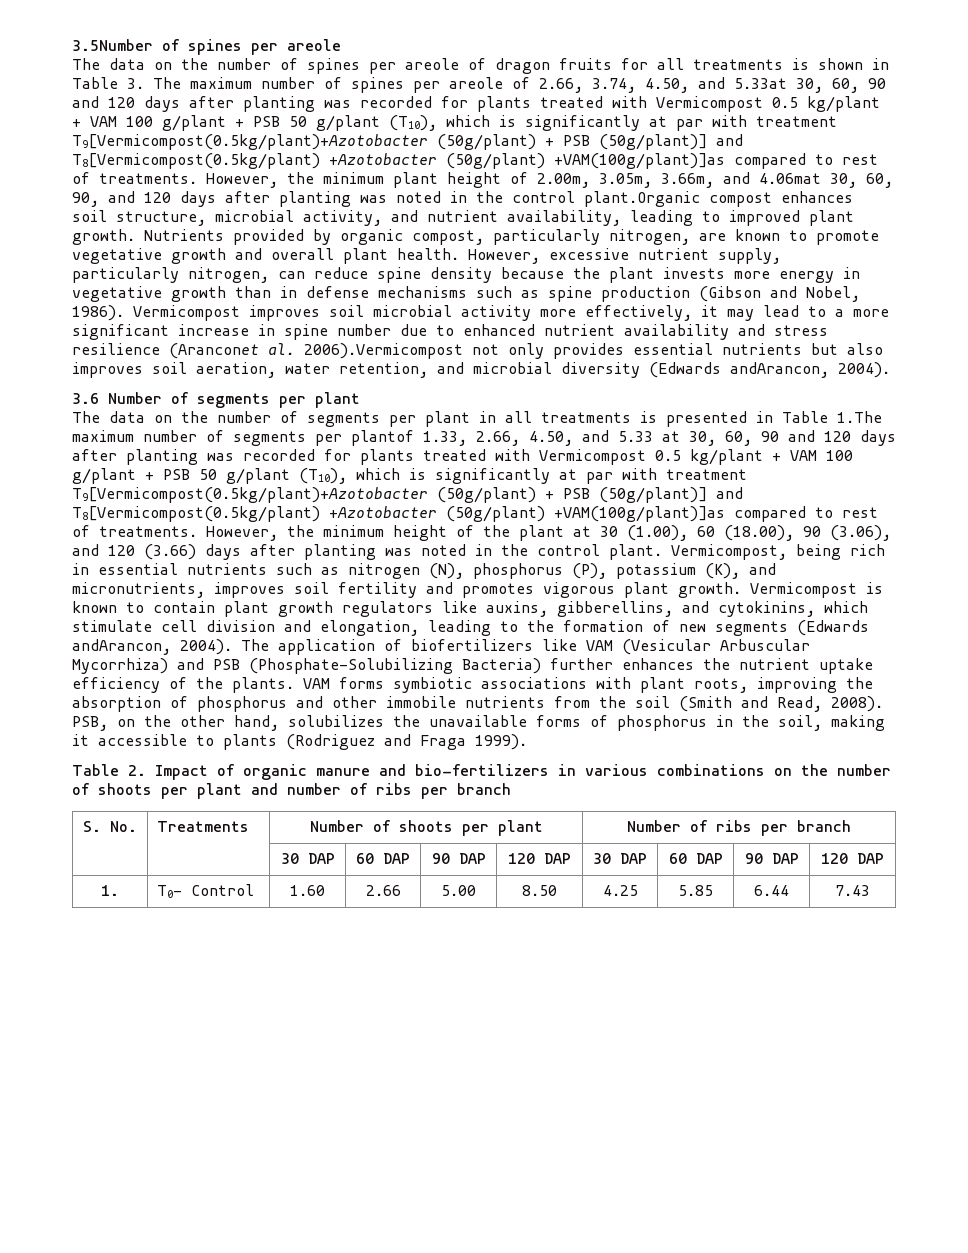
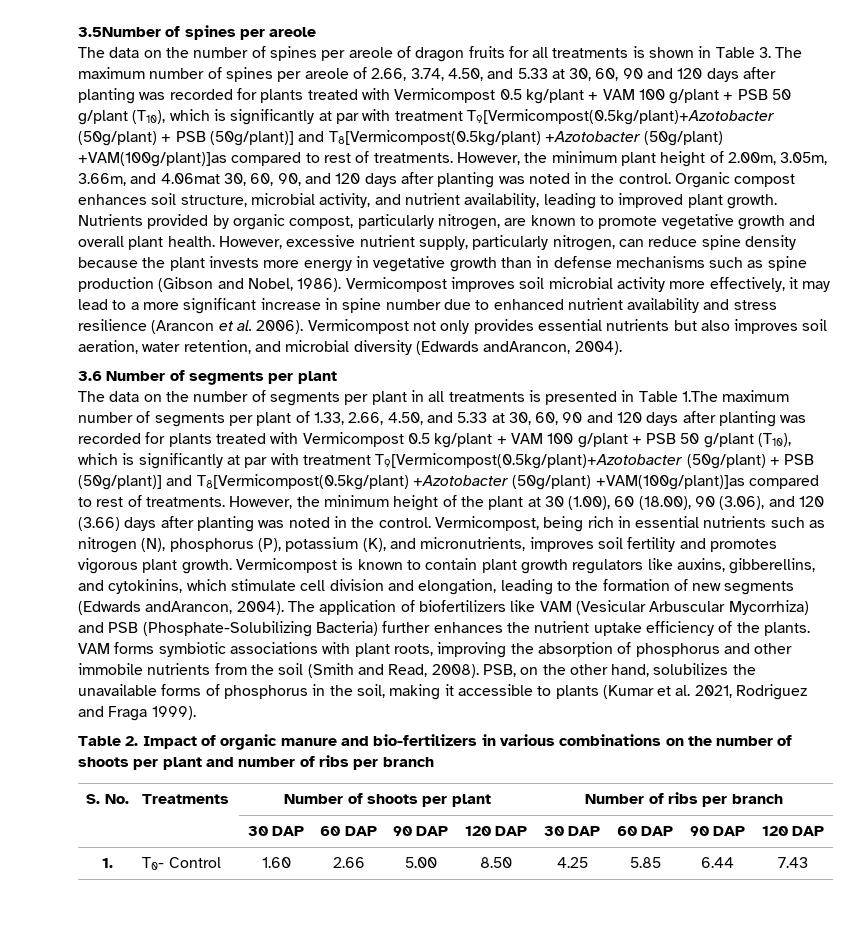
- The data on the number of spines per areole of dragon fruits for all treatments is shown in Table 3. The maximum number of spines per areole of 2.66, 3.74, 4.50, and 5.33at 30, 60, 90 and 120 days after planting was recorded for plants treated with Vermicompost 0.5 kg/plant + VAM 100 g/plant + PSB 50 g/plant (T10), which is significantly at par with treatment T9[Vermicompost(0.5kg/plant)+Azotobacter (50g/plant) + PSB (50g/plant)] and T8[Vermicompost(0.5kg/plant) +Azotobacter (50g/plant) +VAM(100g/plant)]as compared to rest of treatments.
+ The data on the number of spines per areole of dragon fruits for all treatments is shown in Table 3. The maximum number of spines per areole of 2.66, 3.74, 4.50, and 5.33 at 30, 60, 90 and 120 days after planting was recorded for plants treated with Vermicompost 0.5 kg/plant + VAM 100 g/plant + PSB 50 g/plant (T10), which is significantly at par with treatment T9[Vermicompost(0.5kg/plant)+Azotobacter (50g/plant) + PSB (50g/plant)] and T8[Vermicompost(0.5kg/plant) +Azotobacter (50g/plant) +VAM(100g/plant)]as compared to rest of treatments.
- However, the minimum plant height of 2.00m, 3.05m, 3.66m, and 4.06mat 30, 60, 90, and 120 days after planting was noted in the control plant.Organic compost enhances soil structure, microbial activity, and nutrient availability, leading to improved plant growth.
+ However, the minimum plant height of 2.00m, 3.05m, 3.66m, and 4.06mat 30, 60, 90, and 120 days after planting was noted in the control. Organic compost enhances soil structure, microbial activity, and nutrient availability, leading to improved plant growth.
- Vermicompost improves soil microbial activity more effectively, it may lead to a more significant increase in spine number due to enhanced nutrient availability and stress resilience (Aranconet al. 2006).Vermicompost not only provides essential nutrients but also improves soil aeration, water retention, and microbial diversity (Edwards andArancon, 2004).
+ Vermicompost improves soil microbial activity more effectively, it may lead to a more significant increase in spine number due to enhanced nutrient availability and stress resilience (Arancon et al. 2006). Vermicompost not only provides essential nutrients but also improves soil aeration, water retention, and microbial diversity (Edwards andArancon, 2004).
- The data on the number of segments per plant in all treatments is presented in Table 1.The maximum number of segments per plantof 1.33, 2.66, 4.50, and 5.33 at 30, 60, 90 and 120 days after planting was recorded for plants treated with Vermicompost 0.5 kg/plant + VAM 100 g/plant + PSB 50 g/plant (T10), which is significantly at par with treatment T9[Vermicompost(0.5kg/plant)+Azotobacter (50g/plant) + PSB (50g/plant)] and T8[Vermicompost(0.5kg/plant) +Azotobacter (50g/plant) +VAM(100g/plant)]as compared to rest of treatments.
+ The data on the number of segments per plant in all treatments is presented in Table 1.The maximum number of segments per plant of 1.33, 2.66, 4.50, and 5.33 at 30, 60, 90 and 120 days after planting was recorded for plants treated with Vermicompost 0.5 kg/plant + VAM 100 g/plant + PSB 50 g/plant (T10), which is significantly at par with treatment T9[Vermicompost(0.5kg/plant)+Azotobacter (50g/plant) + PSB (50g/plant)] and T8[Vermicompost(0.5kg/plant) +Azotobacter (50g/plant) +VAM(100g/plant)]as compared to rest of treatments.
- However, the minimum height of the plant at 30 (1.00), 60 (18.00), 90 (3.06), and 120 (3.66) days after planting was noted in the control plant.
+ However, the minimum height of the plant at 30 (1.00), 60 (18.00), 90 (3.06), and 120 (3.66) days after planting was noted in the control.
- PSB, on the other hand, solubilizes the unavailable forms of phosphorus in the soil, making it accessible to plants (Rodriguez and Fraga 1999).
+ PSB, on the other hand, solubilizes the unavailable forms of phosphorus in the soil, making it accessible to plants (Kumar et al. 2021, Rodriguez and Fraga 1999).

